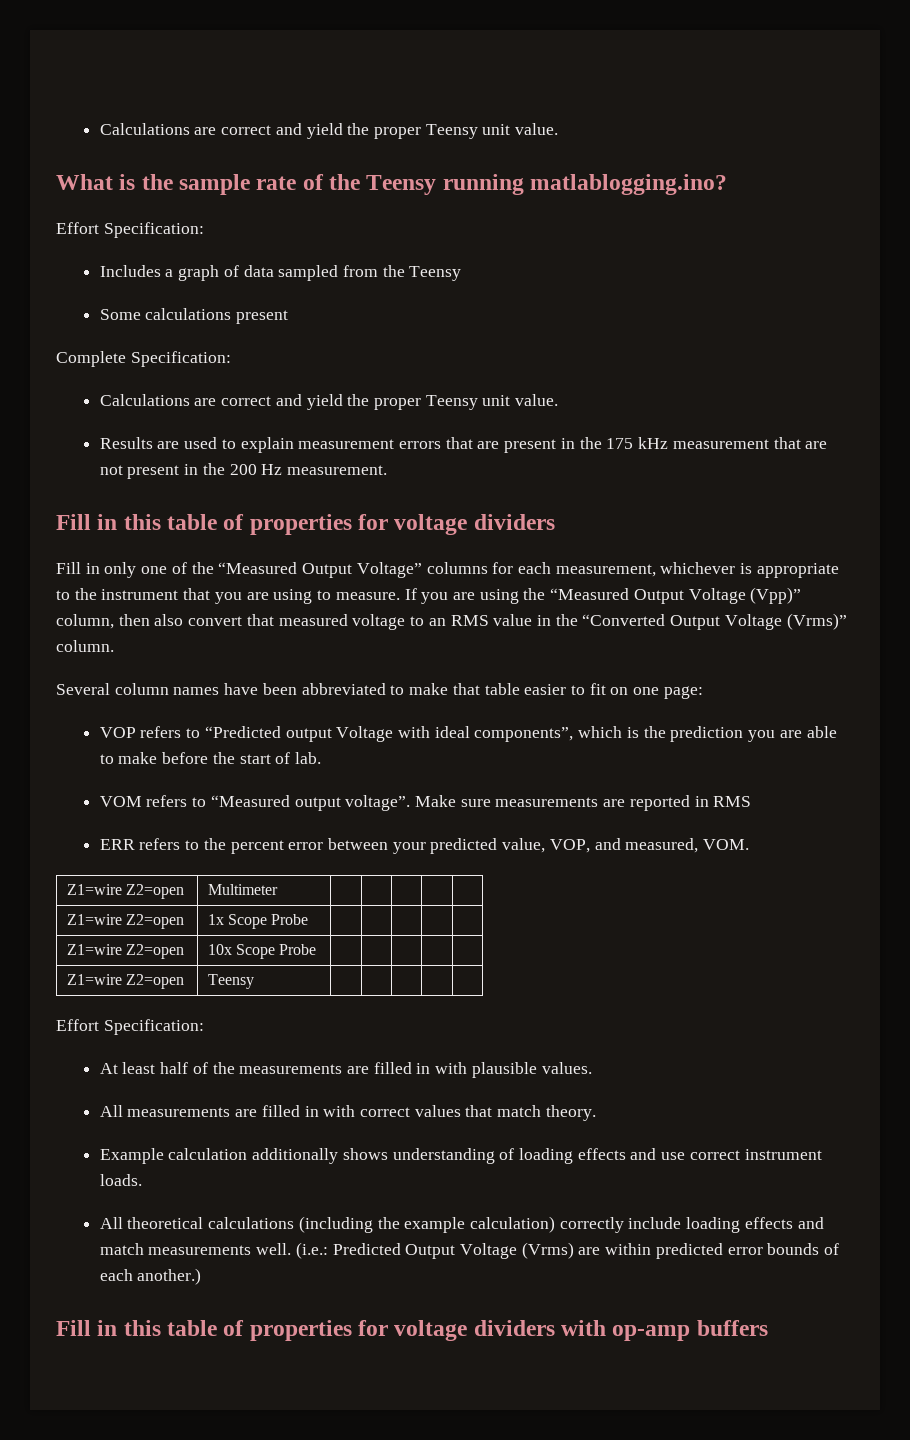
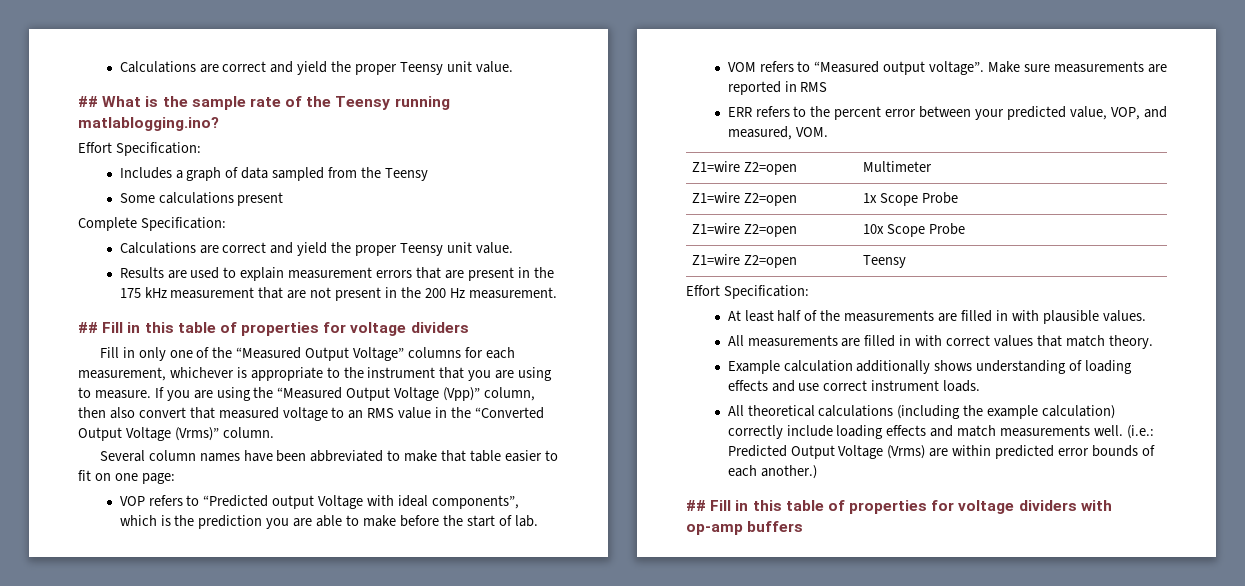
- What is the sample rate of the Teensy running matlablogging.ino?
+ ## What is the sample rate of the Teensy running matlablogging.ino?
  Results are used to explain measurement errors that are present in the 175 kHz measurement that are not present in the 200 Hz measurement.
- Fill in this table of properties for voltage dividers
+ ## Fill in this table of properties for voltage dividers
- Fill in this table of properties for voltage dividers with op-amp buffers
+ ## Fill in this table of properties for voltage dividers with op-amp buffers

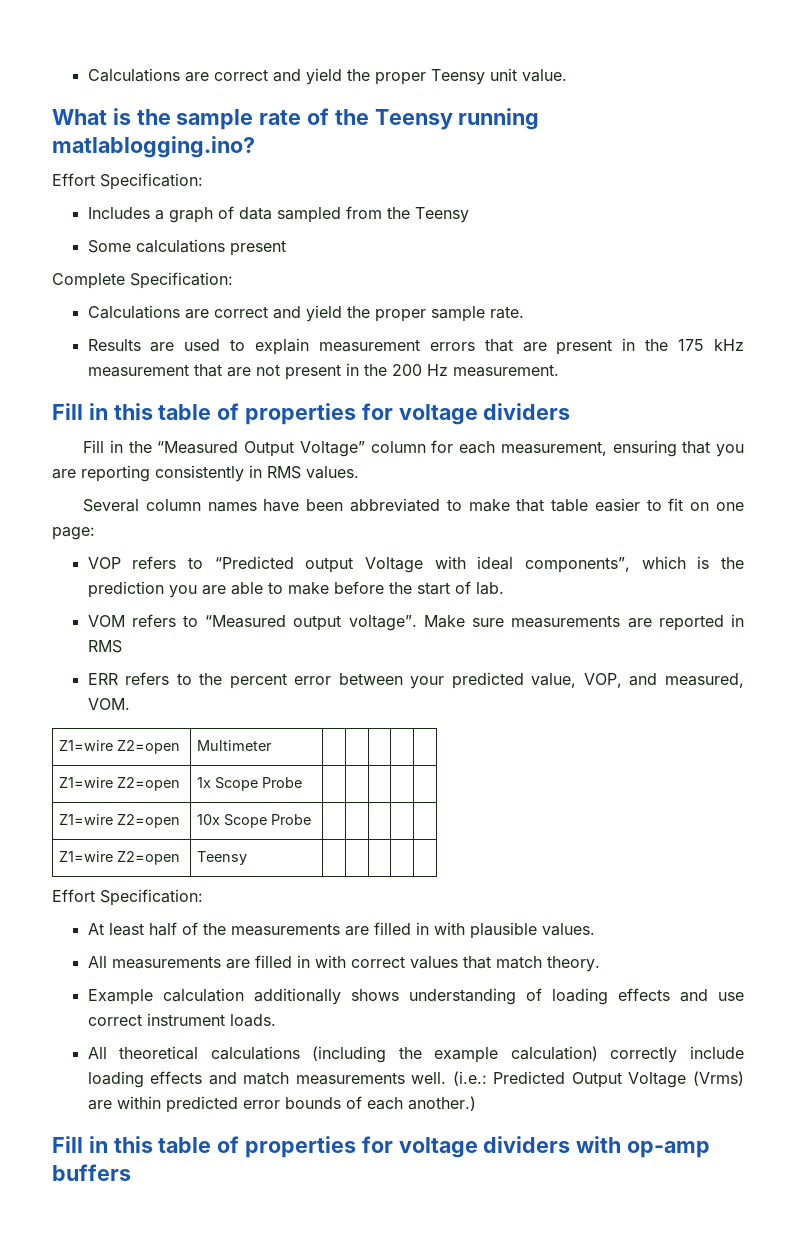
- ## What is the sample rate of the Teensy running matlablogging.ino?
+ What is the sample rate of the Teensy running matlablogging.ino?
  Complete Specification:
- Calculations are correct and yield the proper Teensy unit value.
+ Calculations are correct and yield the proper sample rate.
  Results are used to explain measurement errors that are present in the 175 kHz measurement that are not present in the 200 Hz measurement.
- ## Fill in this table of properties for voltage dividers
+ Fill in this table of properties for voltage dividers
- Fill in only one of the “Measured Output Voltage” columns for each measurement, whichever is appropriate to the instrument that you are using to measure. If you are using the “Measured Output Voltage (Vpp)” column, then also convert that measured voltage to an RMS value in the “Converted Output Voltage (Vrms)” column.
+ Fill in the “Measured Output Voltage” column for each measurement, ensuring that you are reporting consistently in RMS values.
- ## Fill in this table of properties for voltage dividers with op-amp buffers
+ Fill in this table of properties for voltage dividers with op-amp buffers

